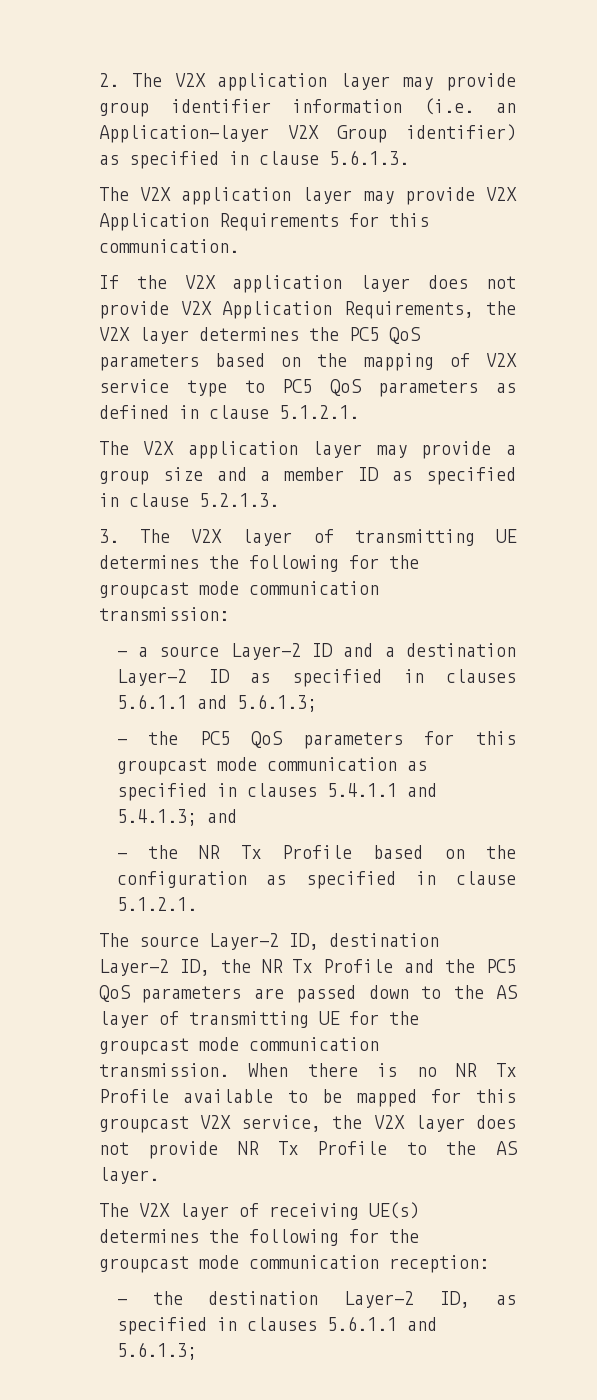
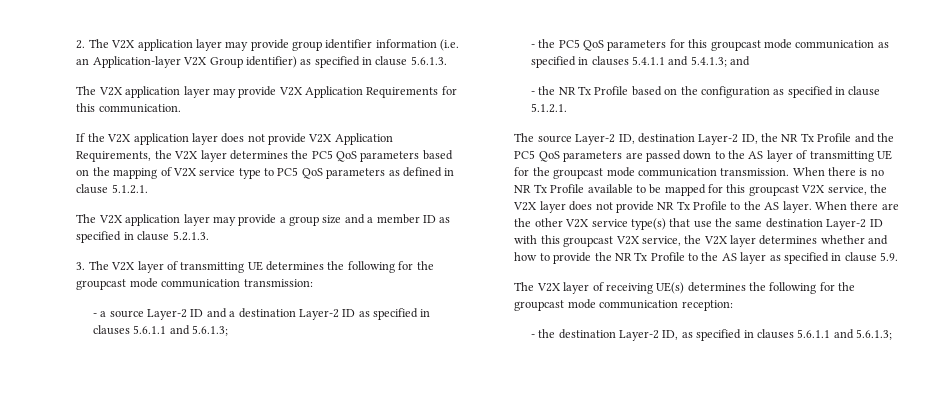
+ When there are the other V2X service type(s) that use the same destination Layer-2 ID with this groupcast V2X service, the V2X layer determines whether and how to provide the NR Tx Profile to the AS layer as specified in clause 5.9.

